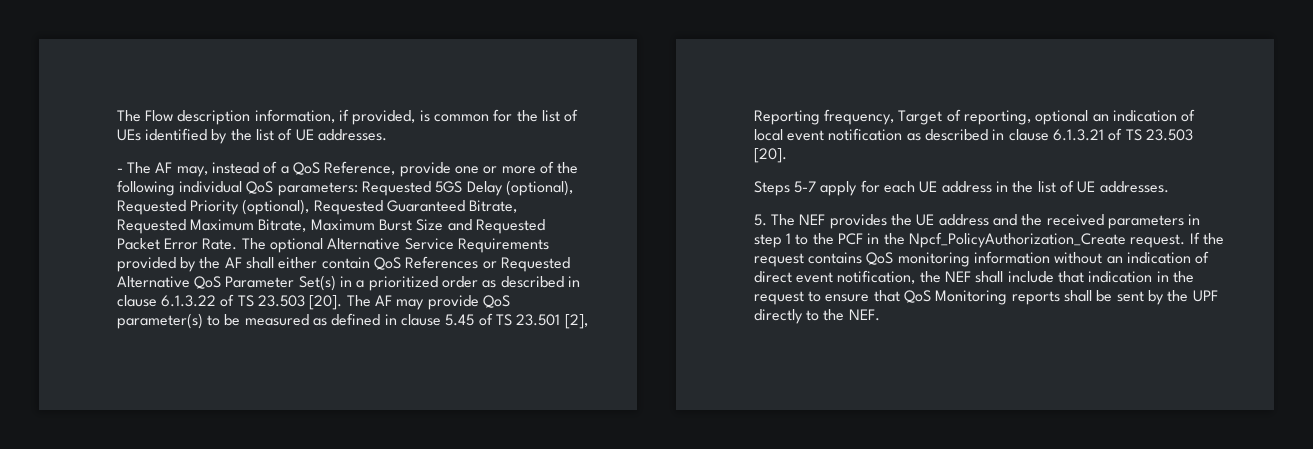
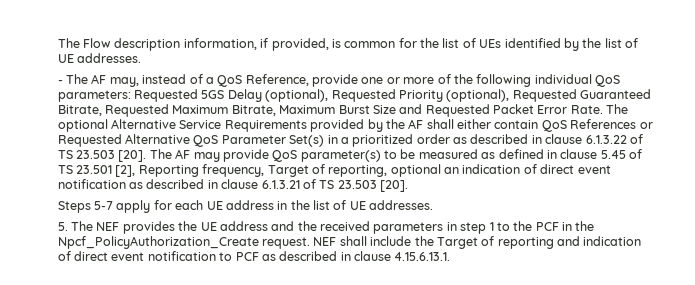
- The AF may provide QoS parameter(s) to be measured as defined in clause 5.45 of TS 23.501 [2], Reporting frequency, Target of reporting, optional an indication of local event notification as described in clause 6.1.3.21 of TS 23.503 [20].
+ The AF may provide QoS parameter(s) to be measured as defined in clause 5.45 of TS 23.501 [2], Reporting frequency, Target of reporting, optional an indication of direct event notification as described in clause 6.1.3.21 of TS 23.503 [20].
- If the request contains QoS monitoring information without an indication of direct event notification, the NEF shall include that indication in the request to ensure that QoS Monitoring reports shall be sent by the UPF directly to the NEF.
+ NEF shall include the Target of reporting and indication of direct event notification to PCF as described in clause 4.15.6.13.1.

